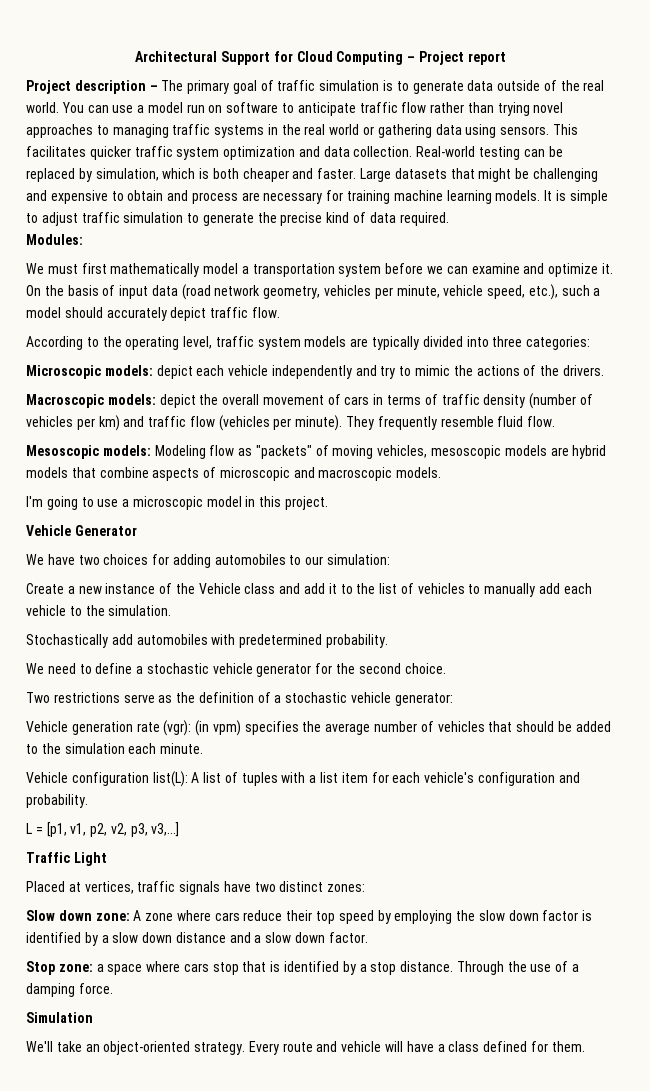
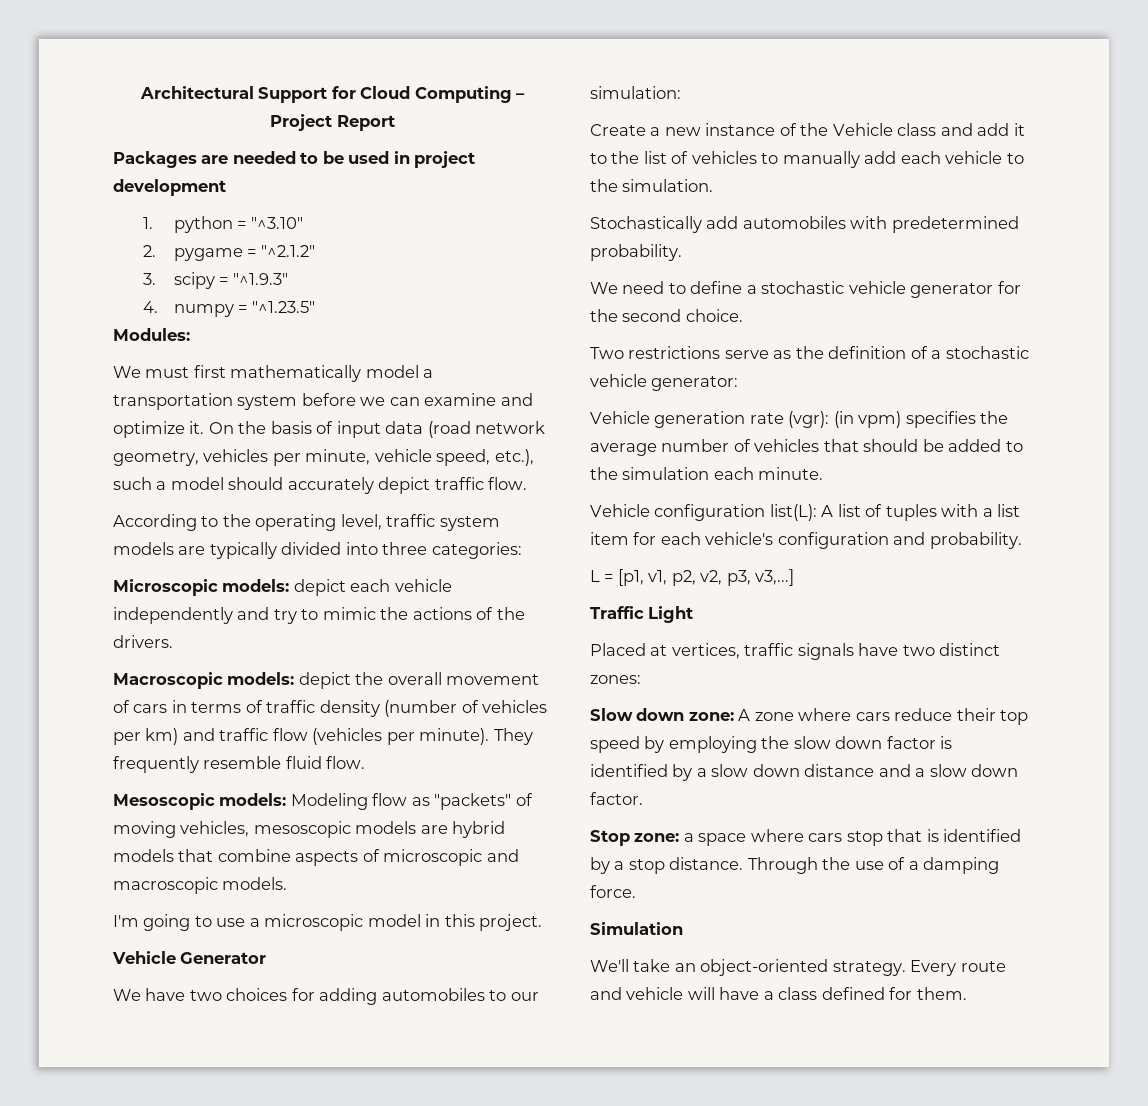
- Architectural Support for Cloud Computing – Project report
- Project description – The primary goal of traffic simulation is to generate data outside of the real world. You can use a model run on software to anticipate traffic flow rather than trying novel approaches to managing traffic systems in the real world or gathering data using sensors. This facilitates quicker traffic system optimization and data collection. Real-world testing can be replaced by simulation, which is both cheaper and faster. Large datasets that might be challenging and expensive to obtain and process are necessary for training machine learning models. It is simple to adjust traffic simulation to generate the precise kind of data required.
+ Architectural Support for Cloud Computing – Project Report
+ Packages are needed to be used in project development
+ 1. python = "^3.10"
+ 2. pygame = "^2.1.2"
+ 3. scipy = "^1.9.3"
+ 4. numpy = "^1.23.5"

